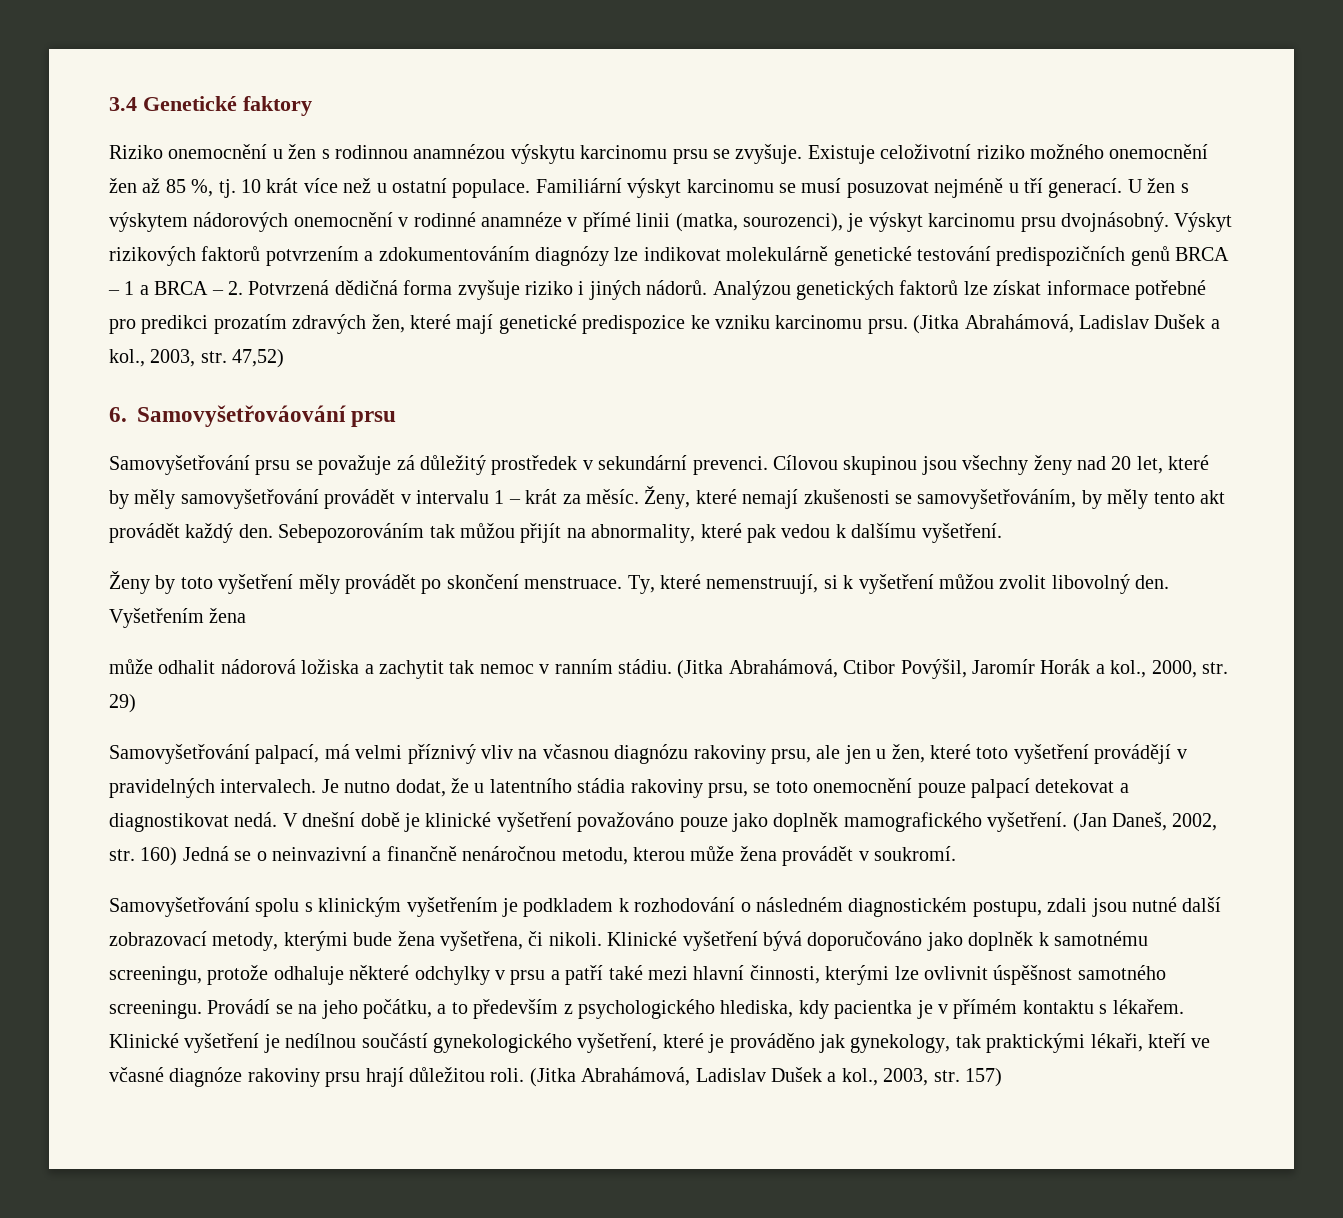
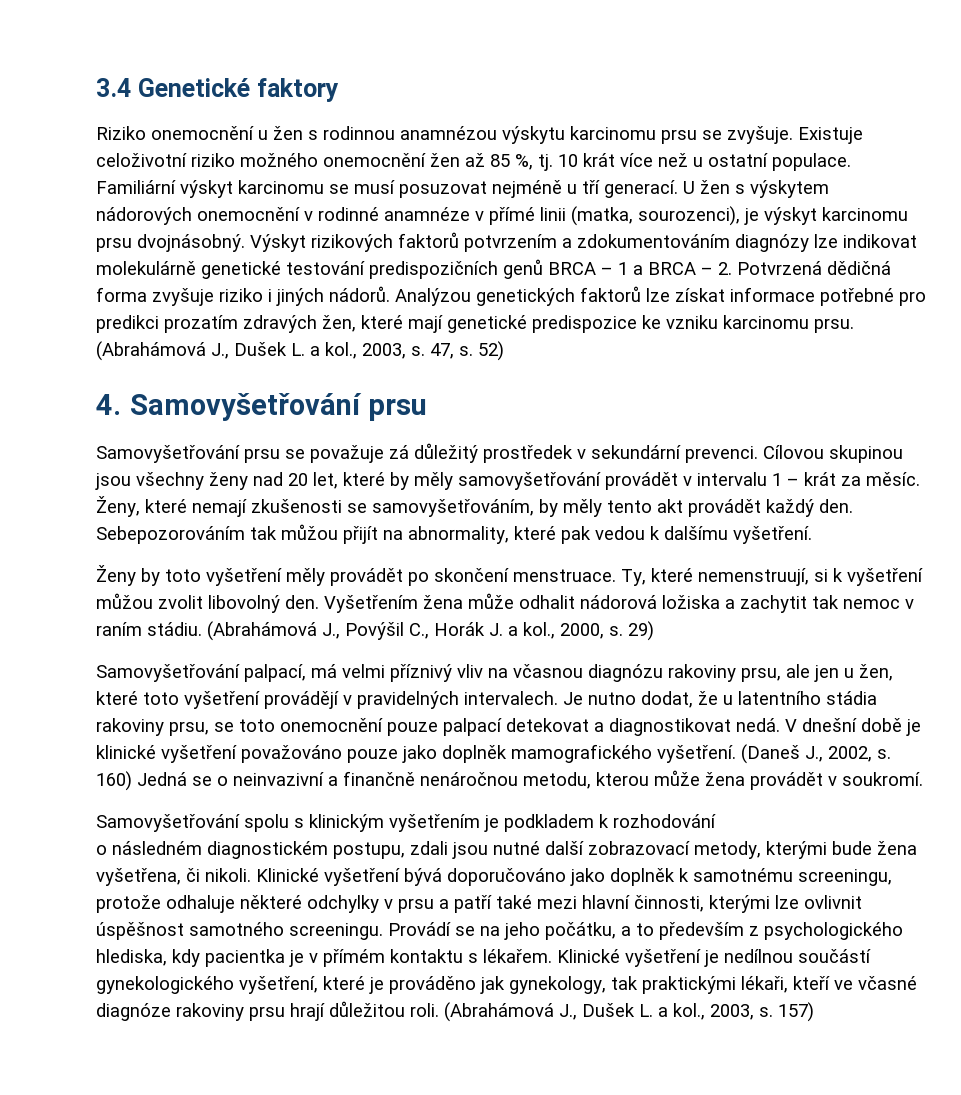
- (Jitka Abrahámová, Ladislav Dušek a kol., 2003, str. 47,52)
- 6. Samovyšetřováování prsu
+ (Abrahámová J., Dušek L. a kol., 2003, s. 47, s. 52)
+ 4. Samovyšetřování prsu
- Vyšetřením žena
- může odhalit nádorová ložiska a zachytit tak nemoc v ranním stádiu. (Jitka Abrahámová, Ctibor Povýšil, Jaromír Horák a kol., 2000, str. 29)
+ Vyšetřením žena může odhalit nádorová ložiska a zachytit tak nemoc v raním stádiu. (Abrahámová J., Povýšil C., Horák J. a kol., 2000, s. 29)
- (Jan Daneš, 2002, str. 160) Jedná se o neinvazivní a finančně nenáročnou metodu, kterou může žena provádět v soukromí.
+ (Daneš J., 2002, s. 160) Jedná se o neinvazivní a finančně nenáročnou metodu, kterou může žena provádět v soukromí.
- Samovyšetřování spolu s klinickým vyšetřením je podkladem k rozhodování o následném diagnostickém postupu, zdali jsou nutné další zobrazovací metody, kterými bude žena vyšetřena, či nikoli.
+ Samovyšetřování spolu s klinickým vyšetřením je podkladem k rozhodování
+ o následném diagnostickém postupu, zdali jsou nutné další zobrazovací metody, kterými bude žena vyšetřena, či nikoli.
- (Jitka Abrahámová, Ladislav Dušek a kol., 2003, str. 157)
+ (Abrahámová J., Dušek L. a kol., 2003, s. 157)

